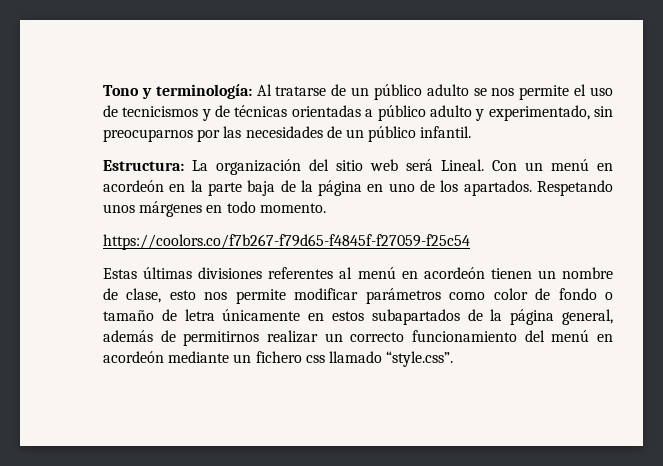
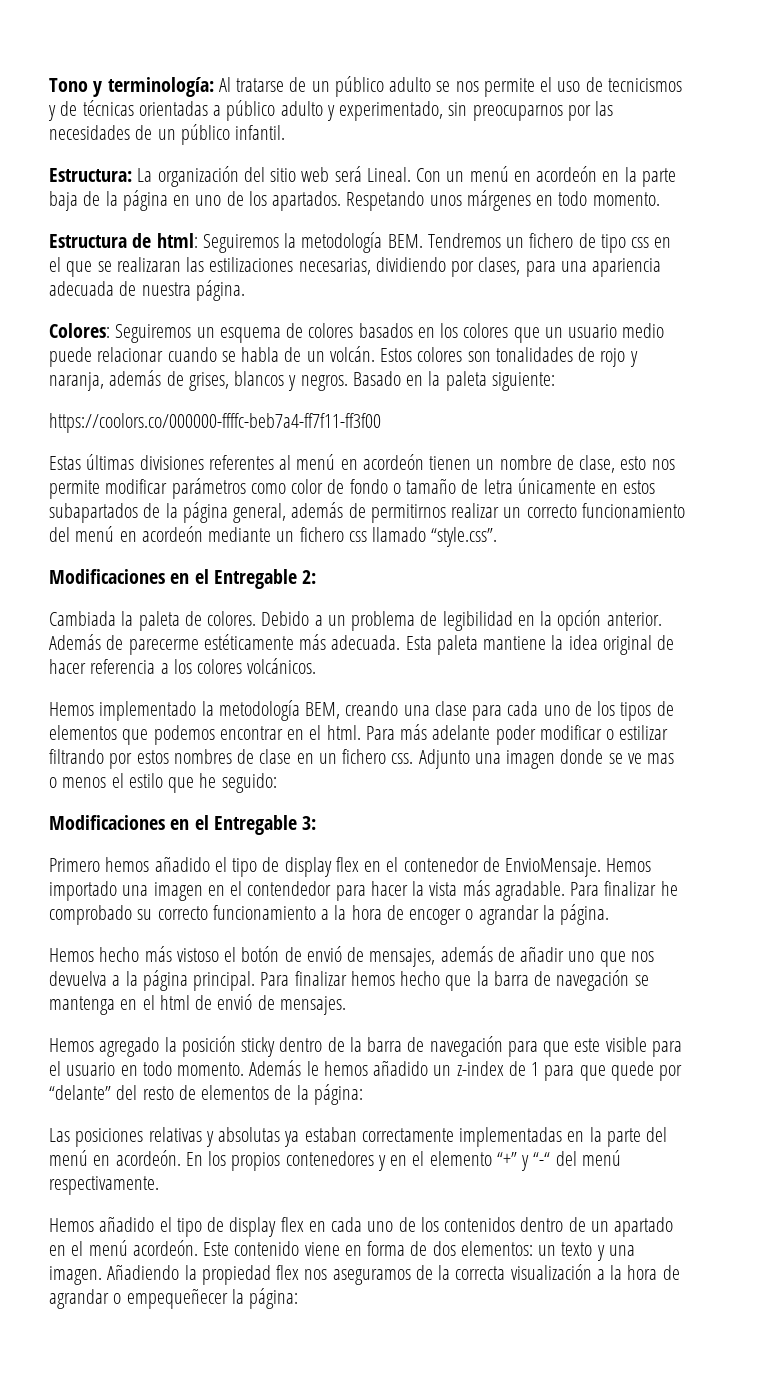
- https://coolors.co/f7b267-f79d65-f4845f-f27059-f25c54
+ Estructura de html: Seguiremos la metodología BEM. Tendremos un fichero de tipo css en el que se realizaran las estilizaciones necesarias, dividiendo por clases, para una apariencia adecuada de nuestra página.
+ Colores: Seguiremos un esquema de colores basados en los colores que un usuario medio puede relacionar cuando se habla de un volcán. Estos colores son tonalidades de rojo y naranja, además de grises, blancos y negros. Basado en la paleta siguiente:
+ https://coolors.co/000000-ffffc-beb7a4-ff7f11-ff3f00
+ Modificaciones en el Entregable 2:
+ Cambiada la paleta de colores. Debido a un problema de legibilidad en la opción anterior. Además de parecerme estéticamente más adecuada. Esta paleta mantiene la idea original de hacer referencia a los colores volcánicos.
+ Hemos implementado la metodología BEM, creando una clase para cada uno de los tipos de elementos que podemos encontrar en el html. Para más adelante poder modificar o estilizar filtrando por estos nombres de clase en un fichero css. Adjunto una imagen donde se ve mas o menos el estilo que he seguido:
+ Modificaciones en el Entregable 3:
+ Primero hemos añadido el tipo de display flex en el contenedor de EnvioMensaje. Hemos importado una imagen en el contendedor para hacer la vista más agradable. Para finalizar he comprobado su correcto funcionamiento a la hora de encoger o agrandar la página.
+ Hemos hecho más vistoso el botón de envió de mensajes, además de añadir uno que nos devuelva a la página principal. Para finalizar hemos hecho que la barra de navegación se mantenga en el html de envió de mensajes.
+ Hemos agregado la posición sticky dentro de la barra de navegación para que este visible para el usuario en todo momento. Además le hemos añadido un z-index de 1 para que quede por “delante” del resto de elementos de la página:
+ Las posiciones relativas y absolutas ya estaban correctamente implementadas en la parte del menú en acordeón. En los propios contenedores y en el elemento “+” y “-“ del menú respectivamente.
+ Hemos añadido el tipo de display flex en cada uno de los contenidos dentro de un apartado en el menú acordeón. Este contenido viene en forma de dos elementos: un texto y una imagen. Añadiendo la propiedad flex nos aseguramos de la correcta visualización a la hora de agrandar o empequeñecer la página:

